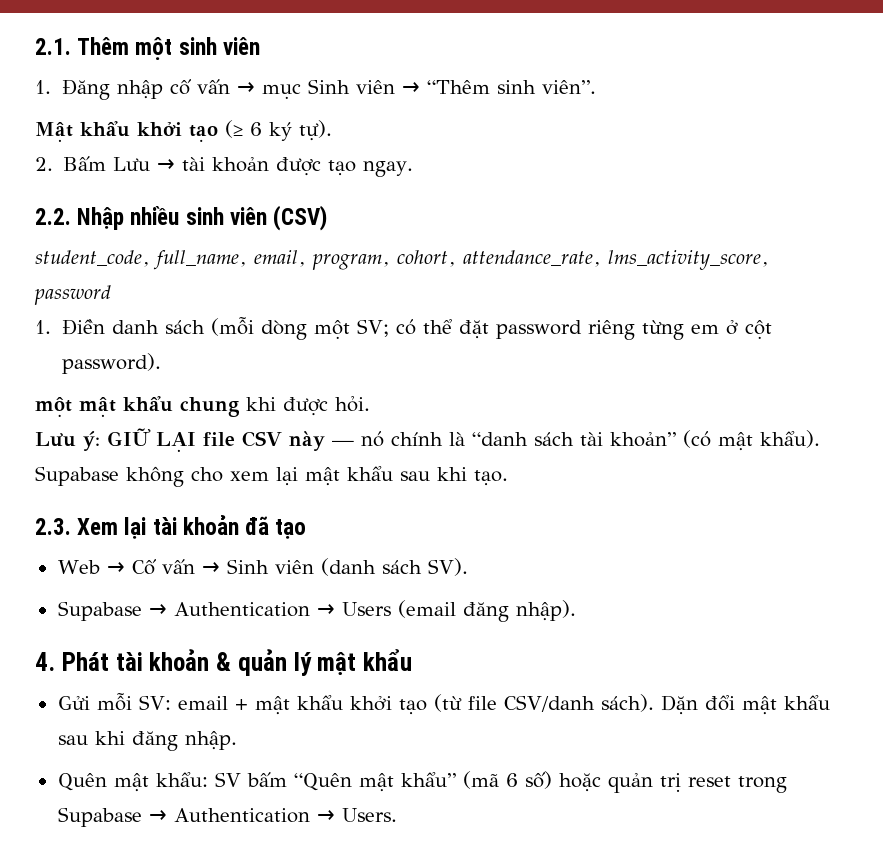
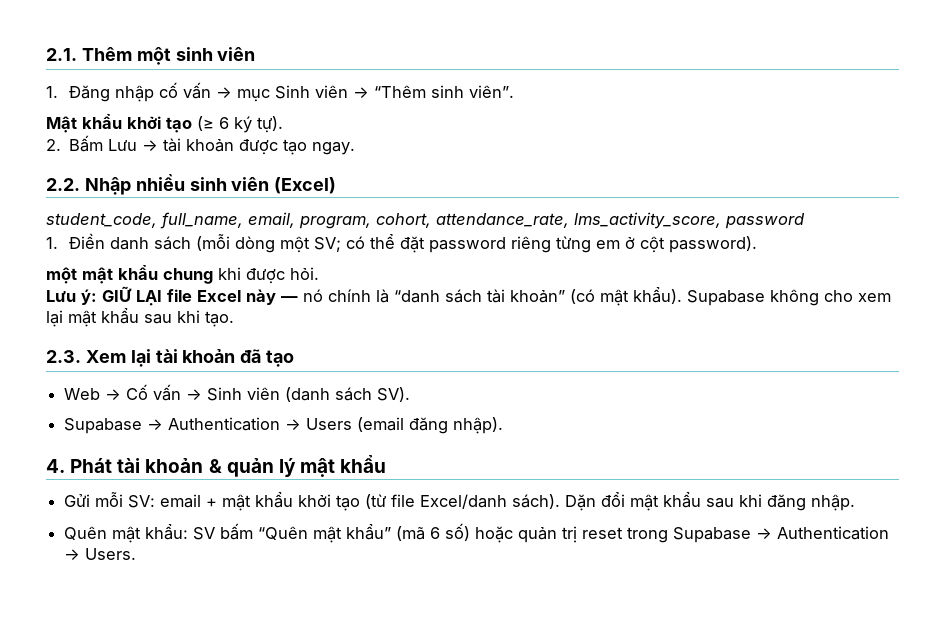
- 2.2. Nhập nhiều sinh viên (CSV)
+ 2.2. Nhập nhiều sinh viên (Excel)
- Lưu ý: GIỮ LẠI file CSV này — nó chính là “danh sách tài khoản” (có mật khẩu).
+ Lưu ý: GIỮ LẠI file Excel này — nó chính là “danh sách tài khoản” (có mật khẩu).
- Gửi mỗi SV: email + mật khẩu khởi tạo (từ file CSV/danh sách).
+ Gửi mỗi SV: email + mật khẩu khởi tạo (từ file Excel/danh sách).

